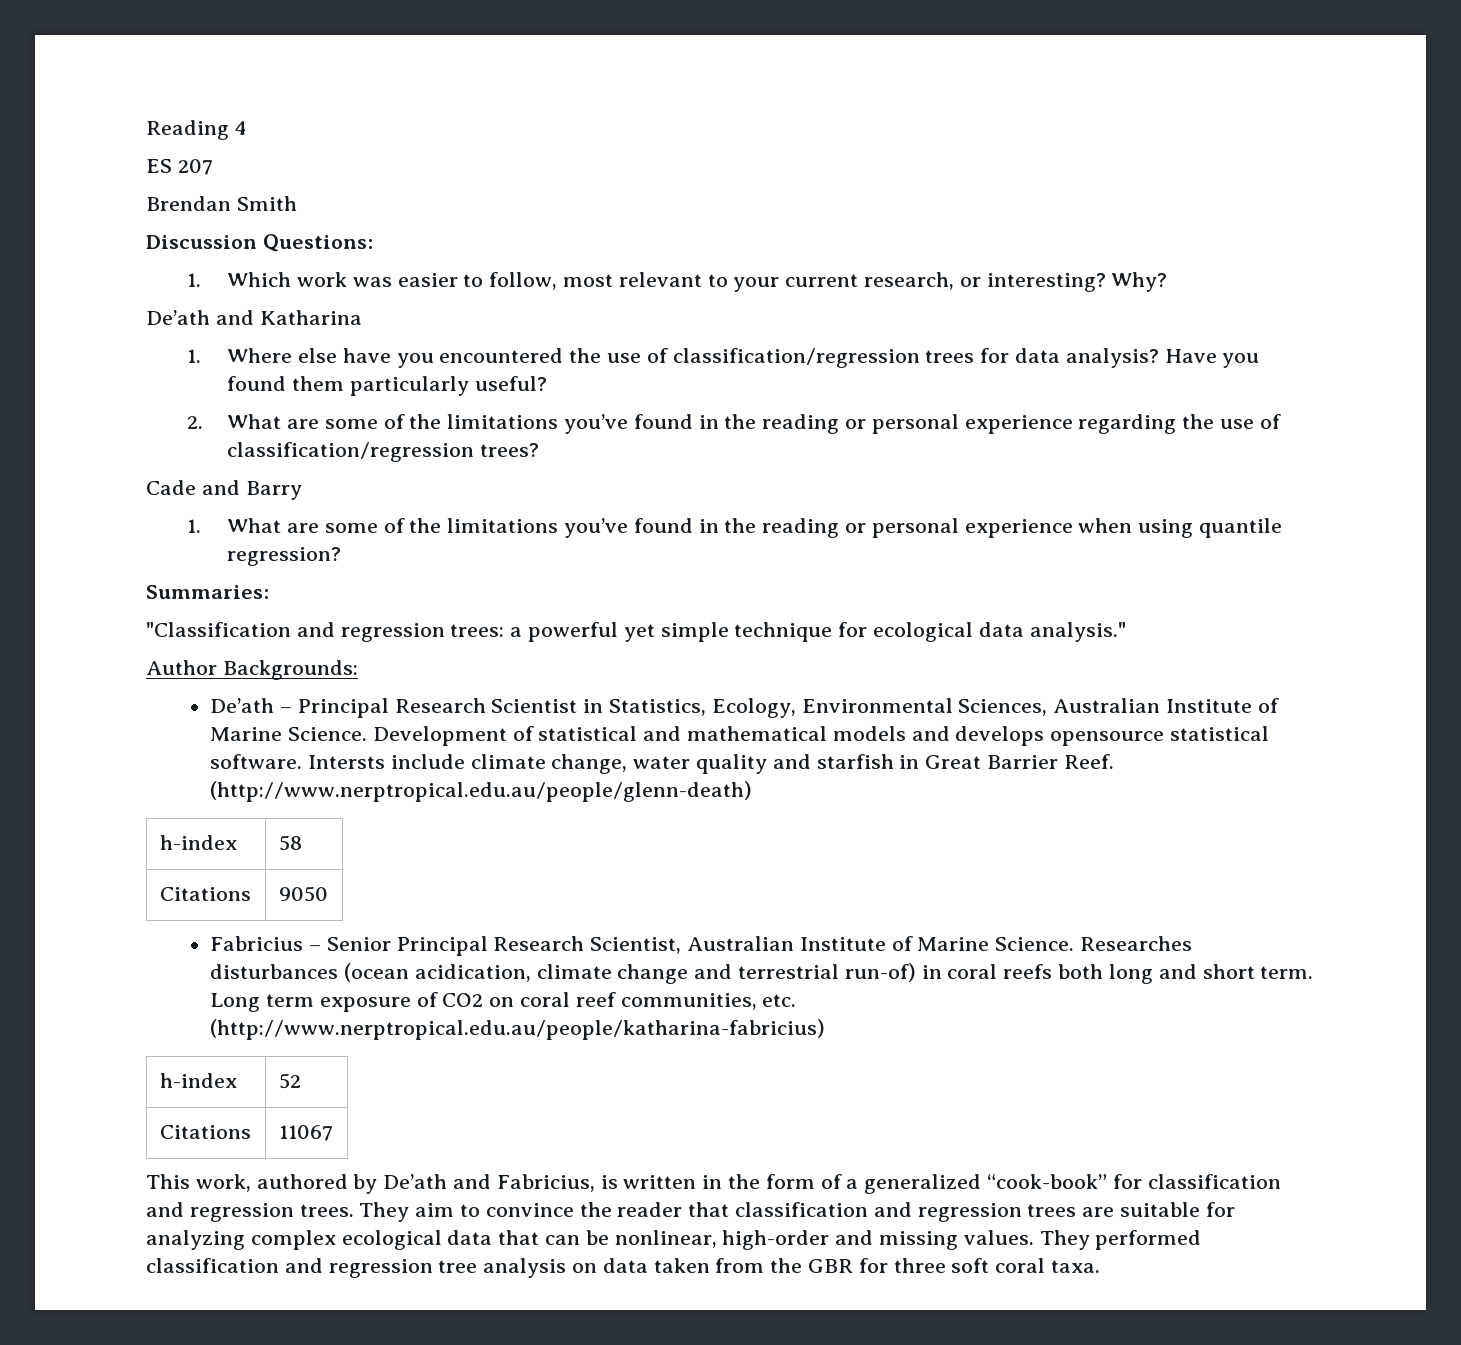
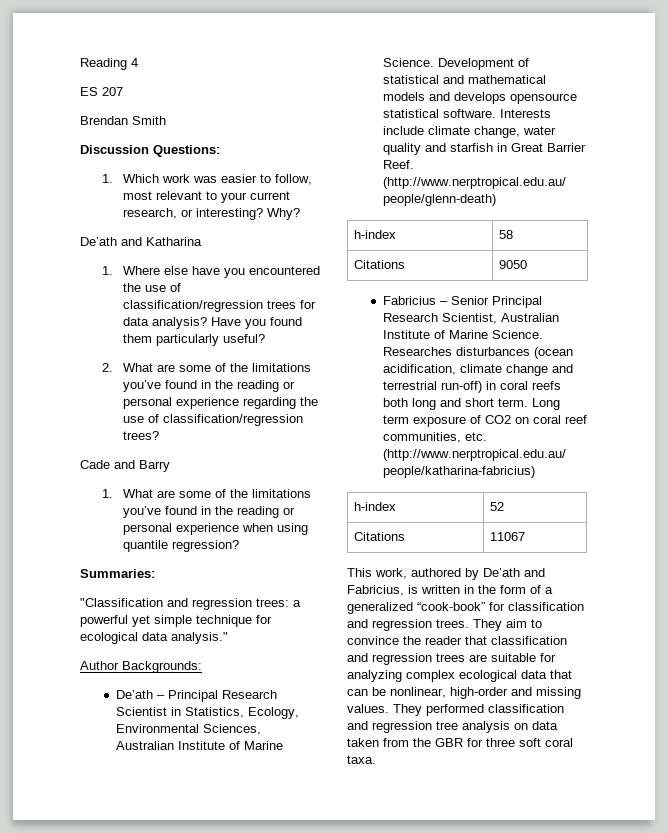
- Intersts include climate change, water quality and starfish in Great Barrier Reef.
+ Interests include climate change, water quality and starfish in Great Barrier Reef.
- Researches disturbances (ocean acidication, climate change and terrestrial run-of) in coral reefs both long and short term.
+ Researches disturbances (ocean acidification, climate change and terrestrial run-off) in coral reefs both long and short term.

